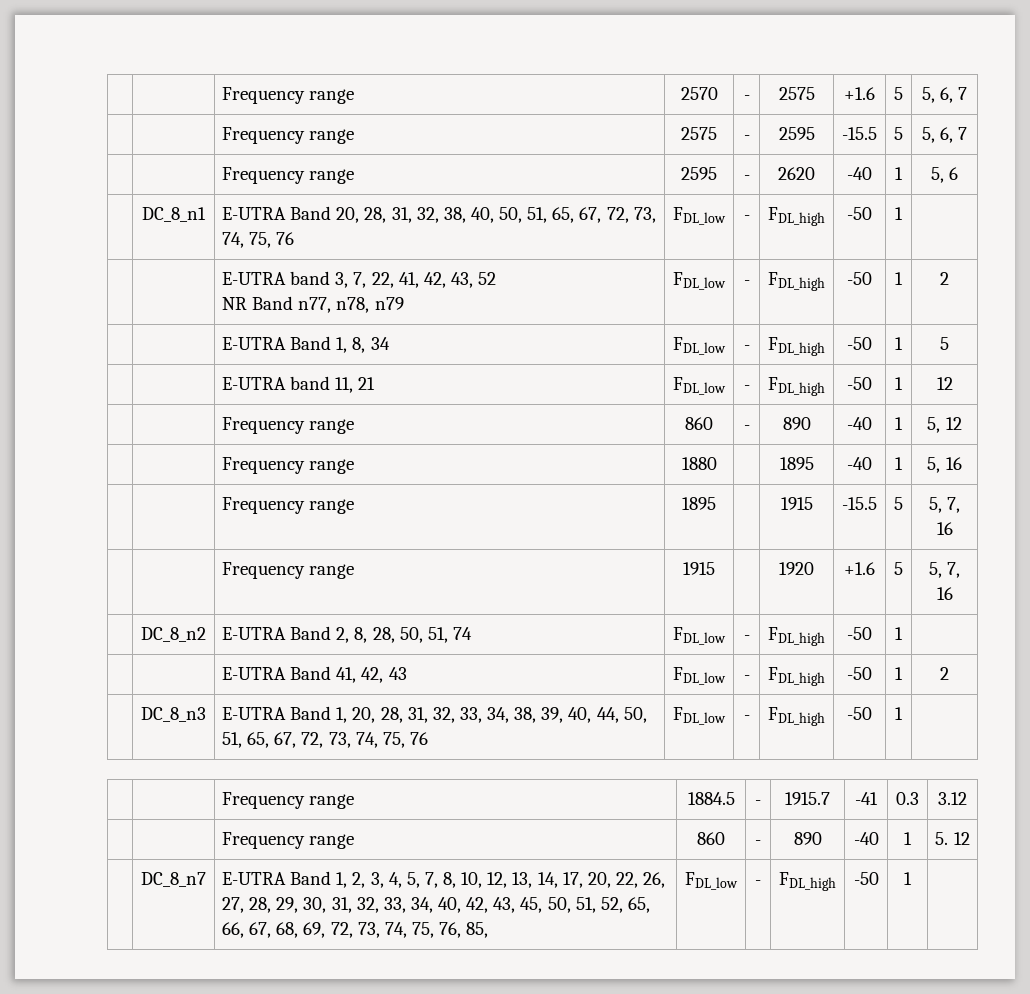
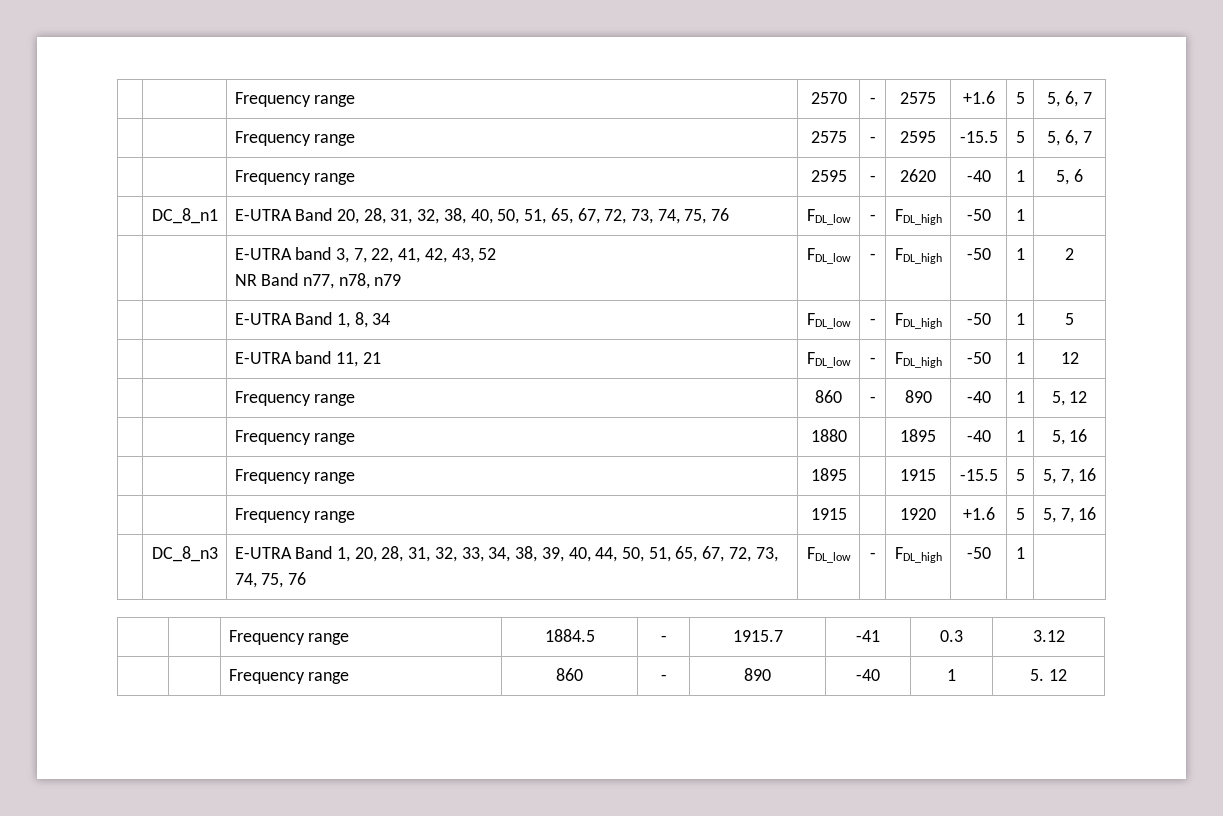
- | DC_8_n2 | E-UTRA Band 2, 8, 28, 50, 51, 74 | FDL_low | - | FDL_high | -50 | 1 |
- | | E-UTRA Band 41, 42, 43 | FDL_low | - | FDL_high | -50 | 1 | 2
- DC_8_n7 | E-UTRA Band 1, 2, 3, 4, 5, 7, 8, 10, 12, 13, 14, 17, 20, 22, 26, 27, 28, 29, 30, 31, 32, 33, 34, 40, 42, 43, 45, 50, 51, 52, 65, 66, 67, 68, 69, 72, 73, 74, 75, 76, 85, | FDL_low | - | FDL_high | -50 | 1

